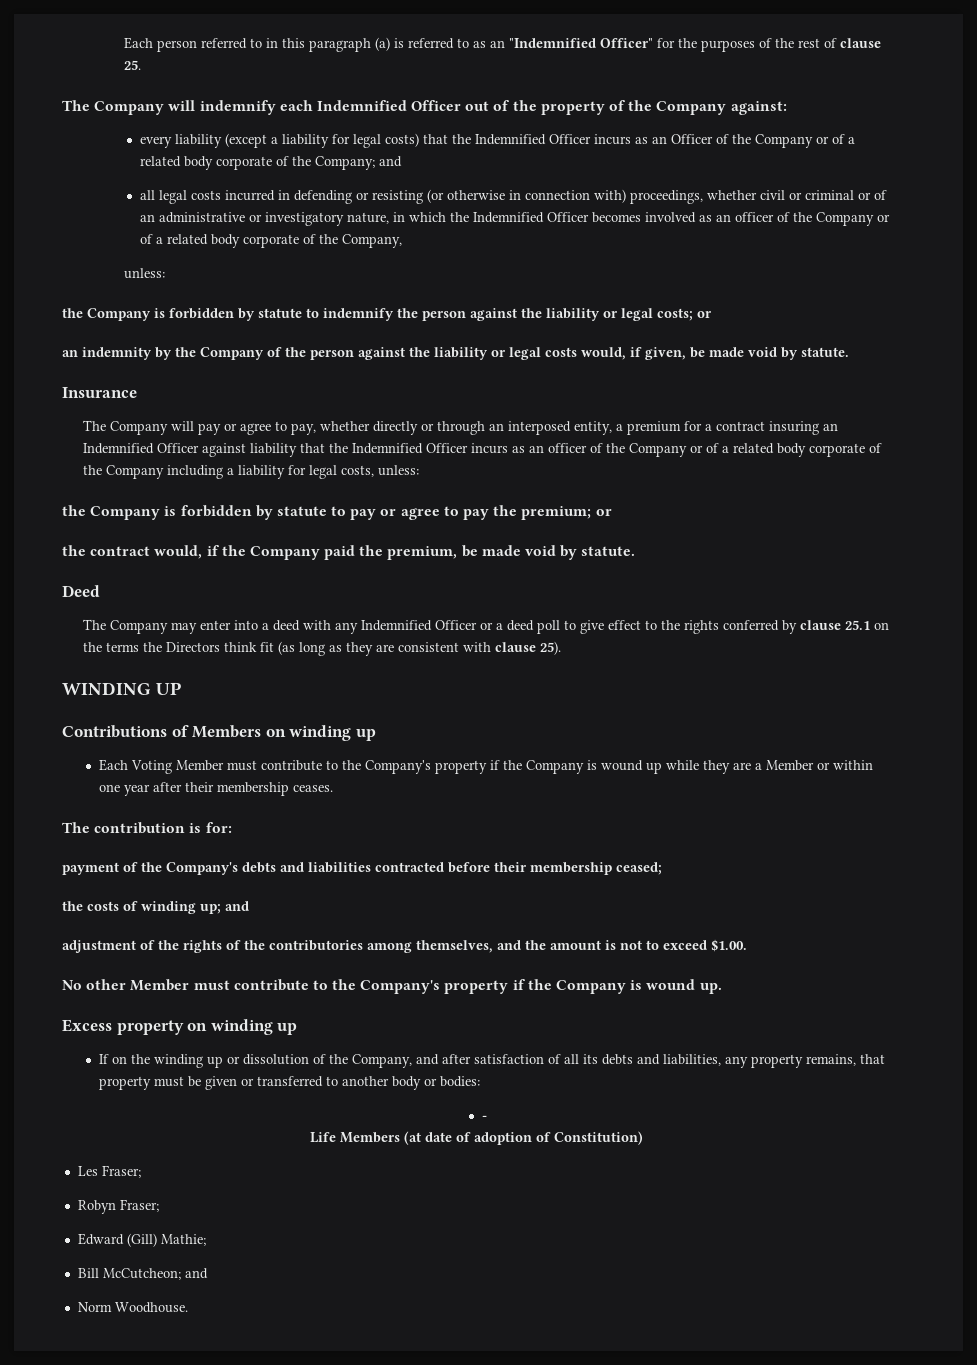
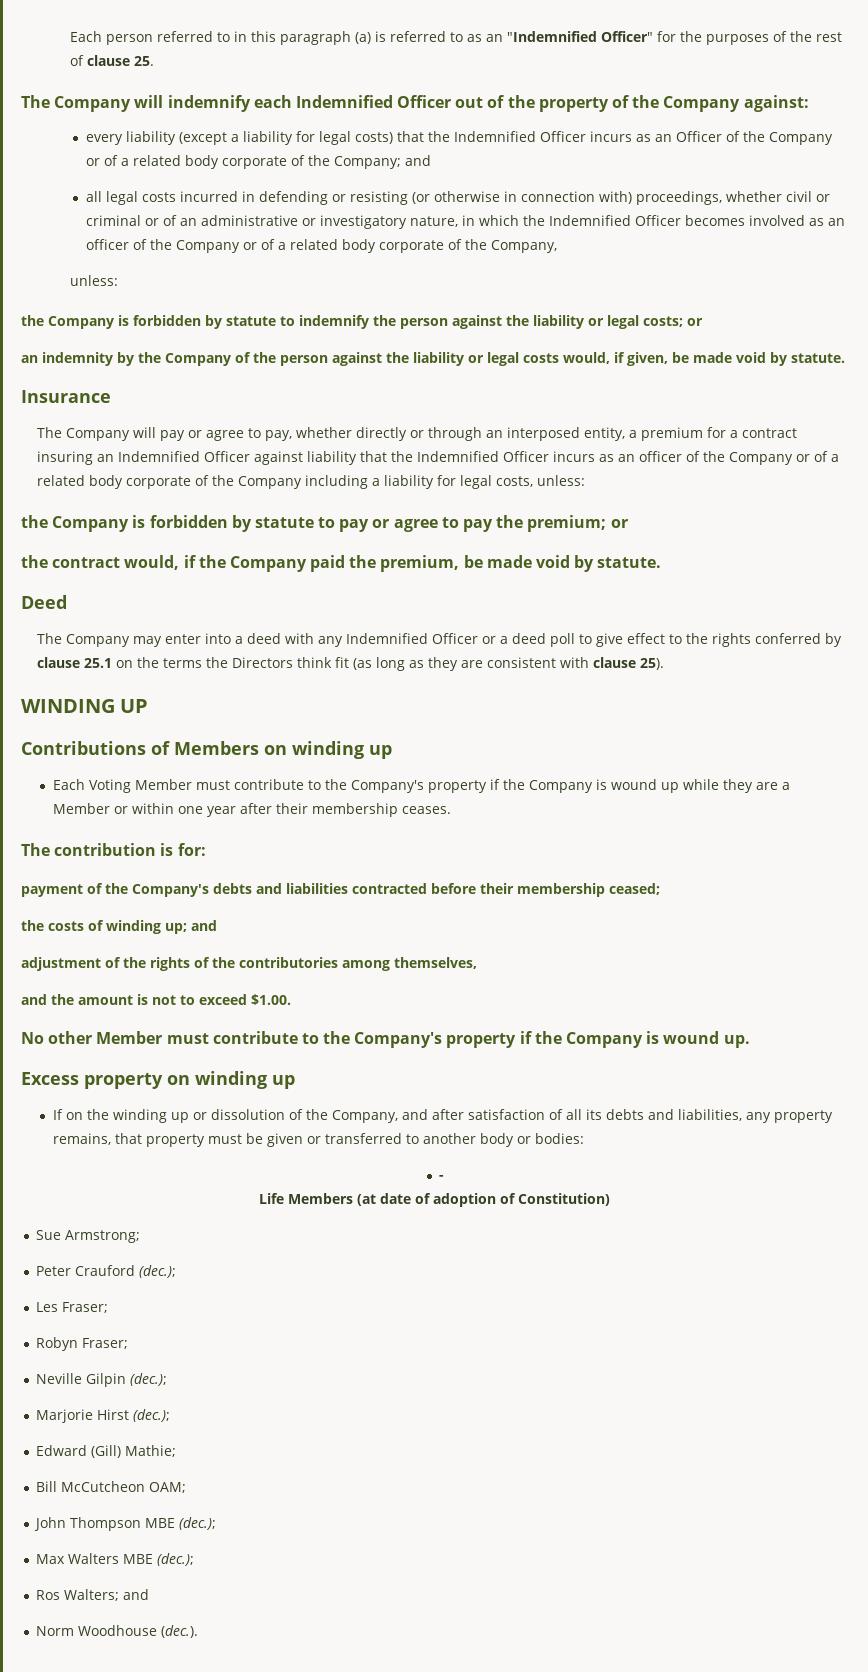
- adjustment of the rights of the contributories among themselves, and the amount is not to exceed $1.00.
+ adjustment of the rights of the contributories among themselves,
+ and the amount is not to exceed $1.00.
+ Sue Armstrong;
+ Peter Crauford (dec.);
+ Neville Gilpin (dec.);
+ Marjorie Hirst (dec.);
  Edward (Gill) Mathie;
- Bill McCutcheon; and
+ Bill McCutcheon OAM;
+ John Thompson MBE (dec.);
+ Max Walters MBE (dec.);
+ Ros Walters; and
- Norm Woodhouse.
+ Norm Woodhouse (dec.).

